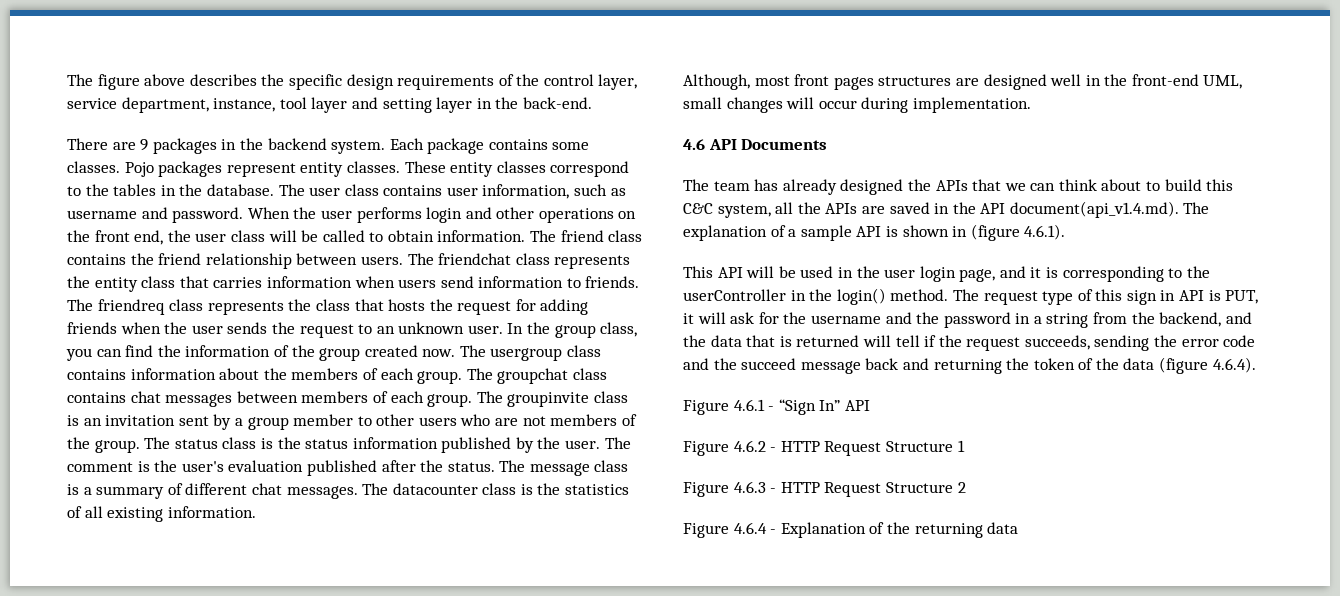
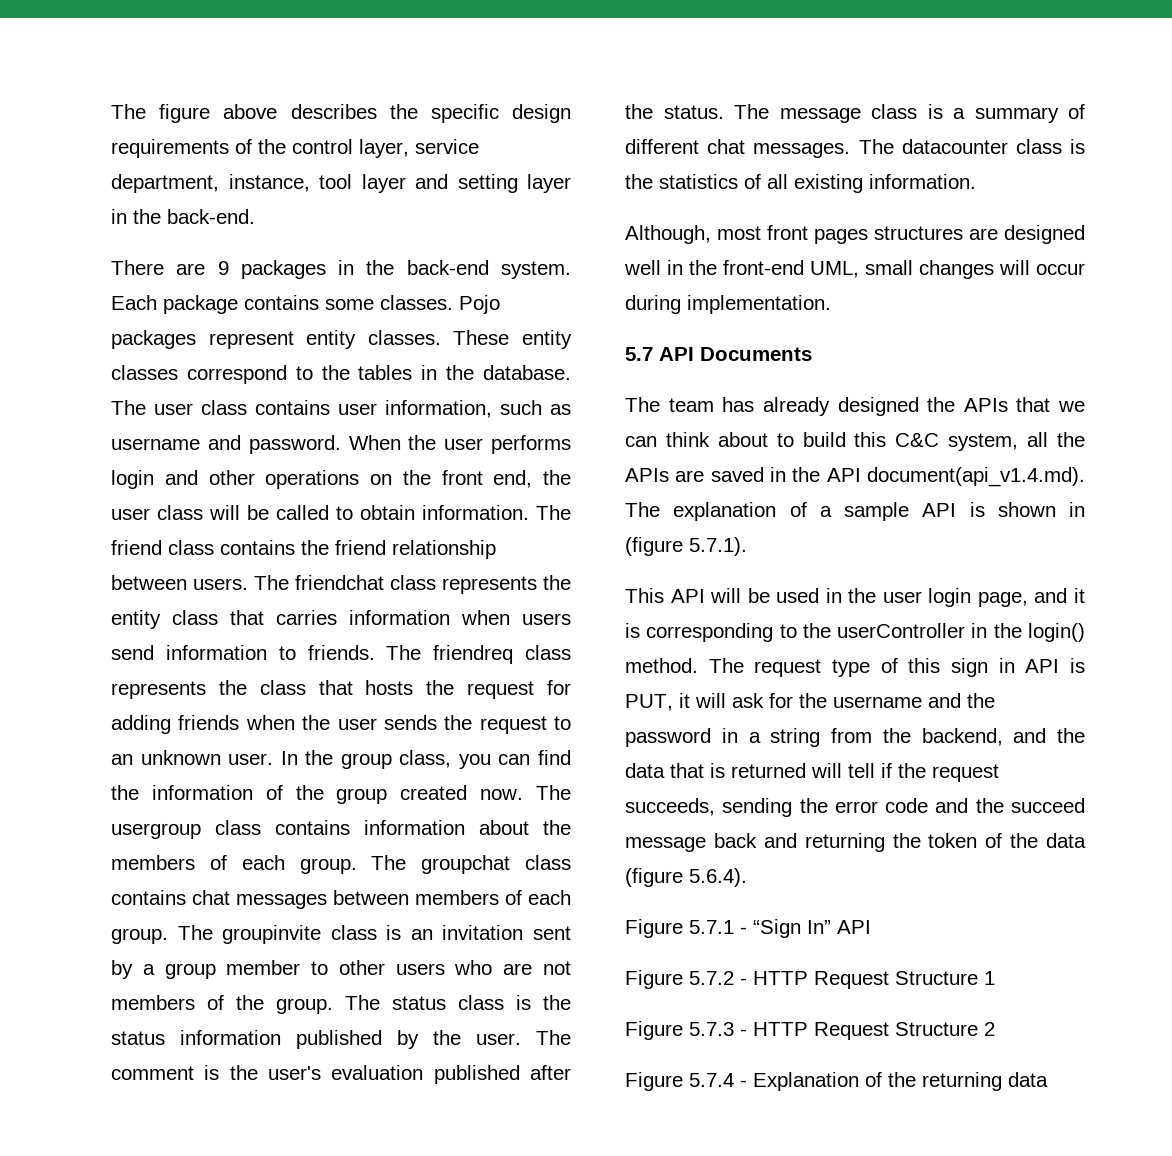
- There are 9 packages in the backend system.
+ There are 9 packages in the back-end system.
- 4.6 API Documents
+ 5.7 API Documents
- The team has already designed the APIs that we can think about to build this C&C system, all the APIs are saved in the API document(api_v1.4.md). The explanation of a sample API is shown in (figure 4.6.1).
+ The team has already designed the APIs that we can think about to build this C&C system, all the APIs are saved in the API document(api_v1.4.md). The explanation of a sample API is shown in (figure 5.7.1).
- The request type of this sign in API is PUT, it will ask for the username and the password in a string from the backend, and the data that is returned will tell if the request succeeds, sending the error code and the succeed message back and returning the token of the data (figure 4.6.4).
- Figure 4.6.1 - “Sign In” API
+ The request type of this sign in API is PUT, it will ask for the username and the password in a string from the backend, and the data that is returned will tell if the request succeeds, sending the error code and the succeed message back and returning the token of the data (figure 5.6.4).
+ Figure 5.7.1 - “Sign In” API
- Figure 4.6.2 - HTTP Request Structure 1
+ Figure 5.7.2 - HTTP Request Structure 1
- Figure 4.6.3 - HTTP Request Structure 2
+ Figure 5.7.3 - HTTP Request Structure 2
- Figure 4.6.4 - Explanation of the returning data
+ Figure 5.7.4 - Explanation of the returning data

